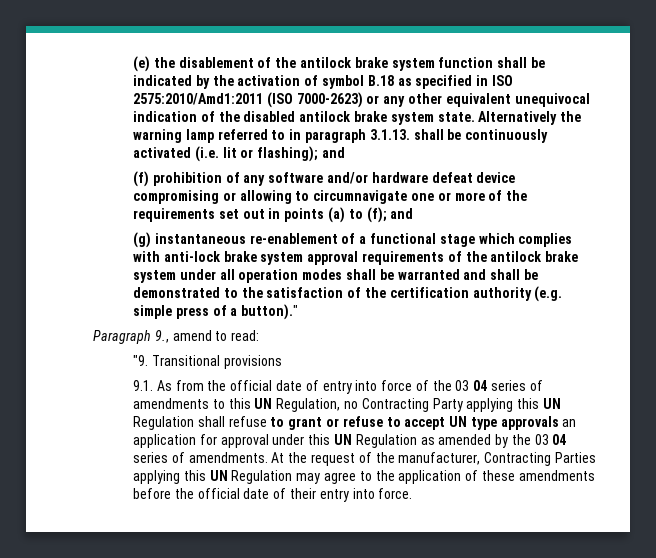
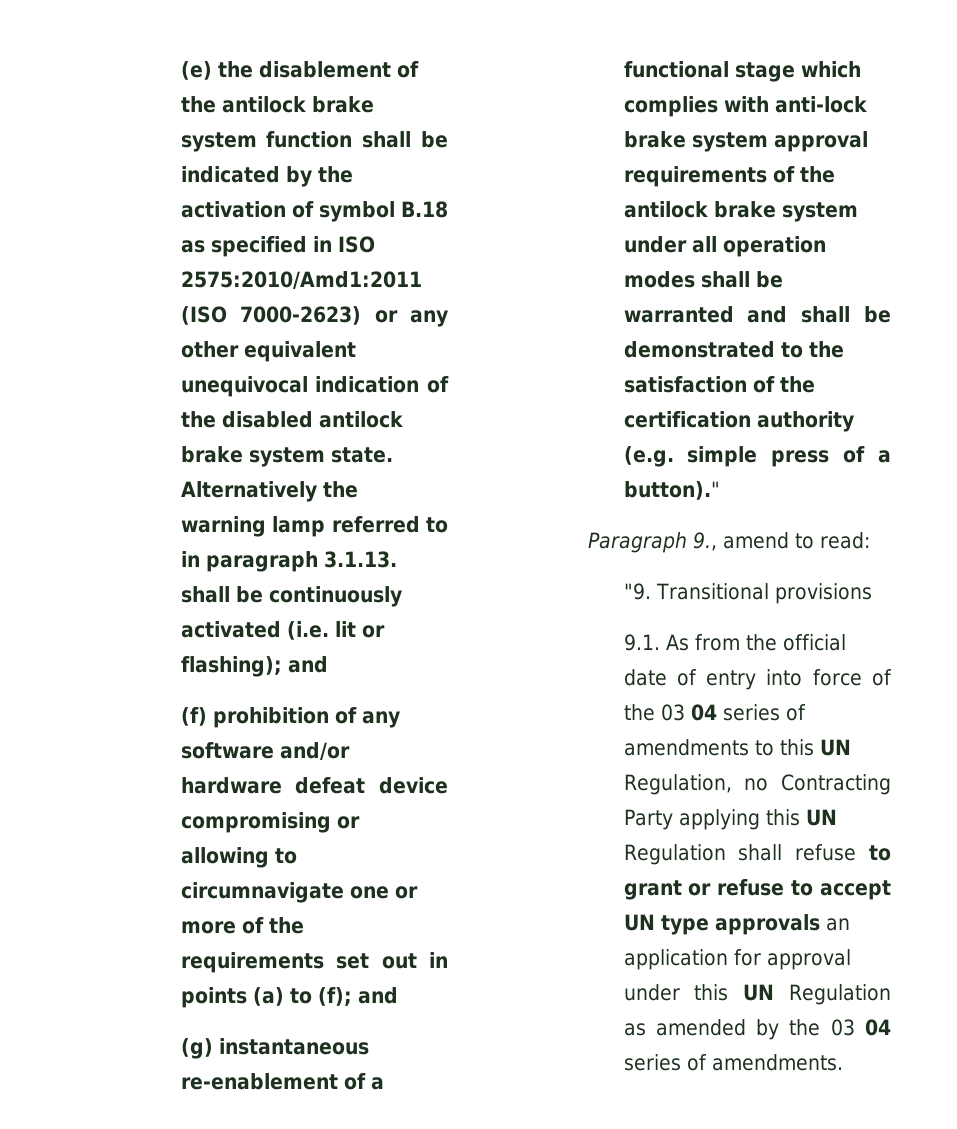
- At the request of the manufacturer, Contracting Parties applying this UN Regulation may agree to the application of these amendments before the official date of their entry into force.

